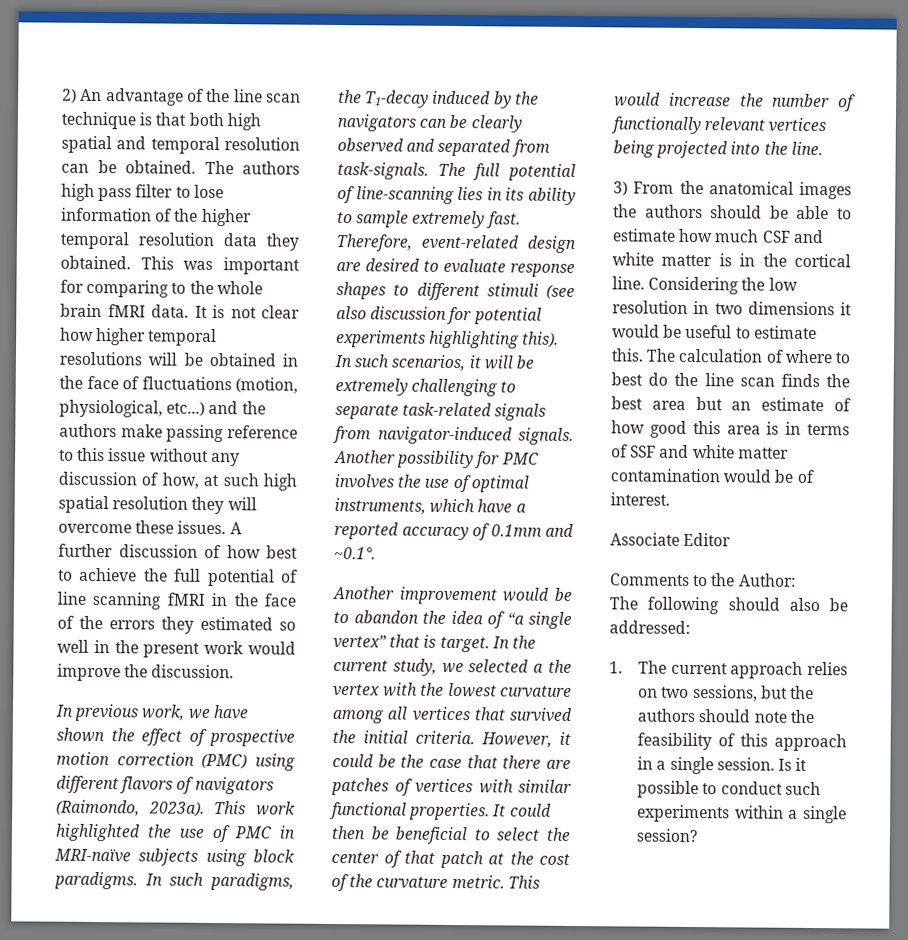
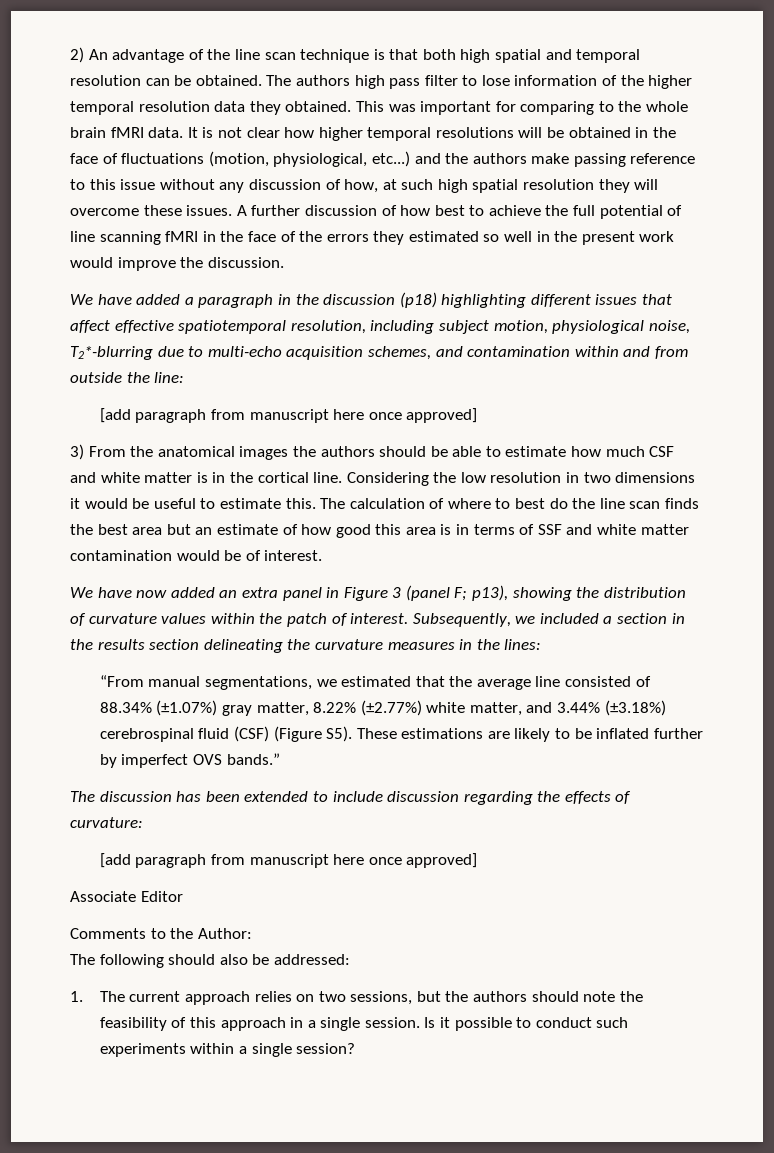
- In previous work, we have shown the effect of prospective motion correction (PMC) using different flavors of navigators (Raimondo, 2023a). This work highlighted the use of PMC in MRI-naïve subjects using block paradigms. In such paradigms, the T1-decay induced by the navigators can be clearly observed and separated from task-signals. The full potential of line-scanning lies in its ability to sample extremely fast. Therefore, event-related design are desired to evaluate response shapes to different stimuli (see also discussion for potential experiments highlighting this). In such scenarios, it will be extremely challenging to separate task-related signals from navigator-induced signals. Another possibility for PMC involves the use of optimal instruments, which have a reported accuracy of 0.1mm and ~0.1°.
- Another improvement would be to abandon the idea of “a single vertex” that is target. In the current study, we selected a the vertex with the lowest curvature among all vertices that survived the initial criteria. However, it could be the case that there are patches of vertices with similar functional properties. It could then be beneficial to select the center of that patch at the cost of the curvature metric. This would increase the number of functionally relevant vertices being projected into the line.
+ We have added a paragraph in the discussion (p18) highlighting different issues that affect effective spatiotemporal resolution, including subject motion, physiological noise, T2*-blurring due to multi-echo acquisition schemes, and contamination within and from outside the line:
+ [add paragraph from manuscript here once approved]
+ We have now added an extra panel in Figure 3 (panel F; p13), showing the distribution of curvature values within the patch of interest. Subsequently, we included a section in the results section delineating the curvature measures in the lines:
+ “From manual segmentations, we estimated that the average line consisted of 88.34% (±1.07%) gray matter, 8.22% (±2.77%) white matter, and 3.44% (±3.18%) cerebrospinal fluid (CSF) (Figure S5). These estimations are likely to be inflated further by imperfect OVS bands.”
+ The discussion has been extended to include discussion regarding the effects of curvature:
+ [add paragraph from manuscript here once approved]

